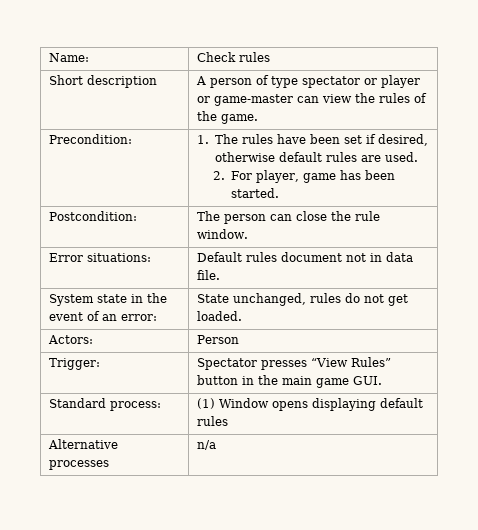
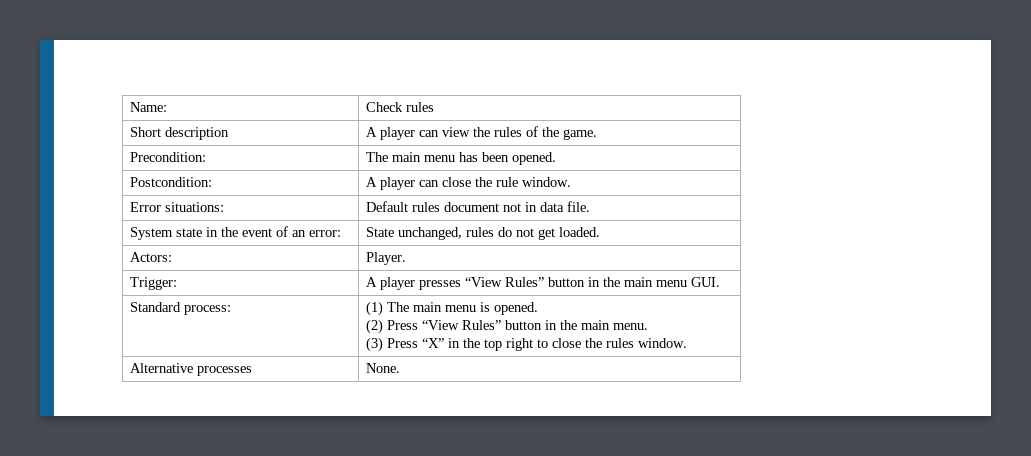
- Short description | A person of type spectator or player or game-master can view the rules of the game.
+ Short description | A player can view the rules of the game.
- Precondition: | 1. The rules have been set if desired, otherwise default rules are used.
- 2. For player, game has been started.
+ Precondition: | The main menu has been opened.
- Postcondition: | The person can close the rule window.
+ Postcondition: | A player can close the rule window.
- Actors: | Person
+ Actors: | Player.
- Trigger: | Spectator presses “View Rules” button in the main game GUI.
+ Trigger: | A player presses “View Rules” button in the main menu GUI.
- Standard process: | (1) Window opens displaying default rules
+ Standard process: | (1) The main menu is opened.
+ (2) Press “View Rules” button in the main menu.
+ (3) Press “X” in the top right to close the rules window.
- Alternative processes | n/a
+ Alternative processes | None.

